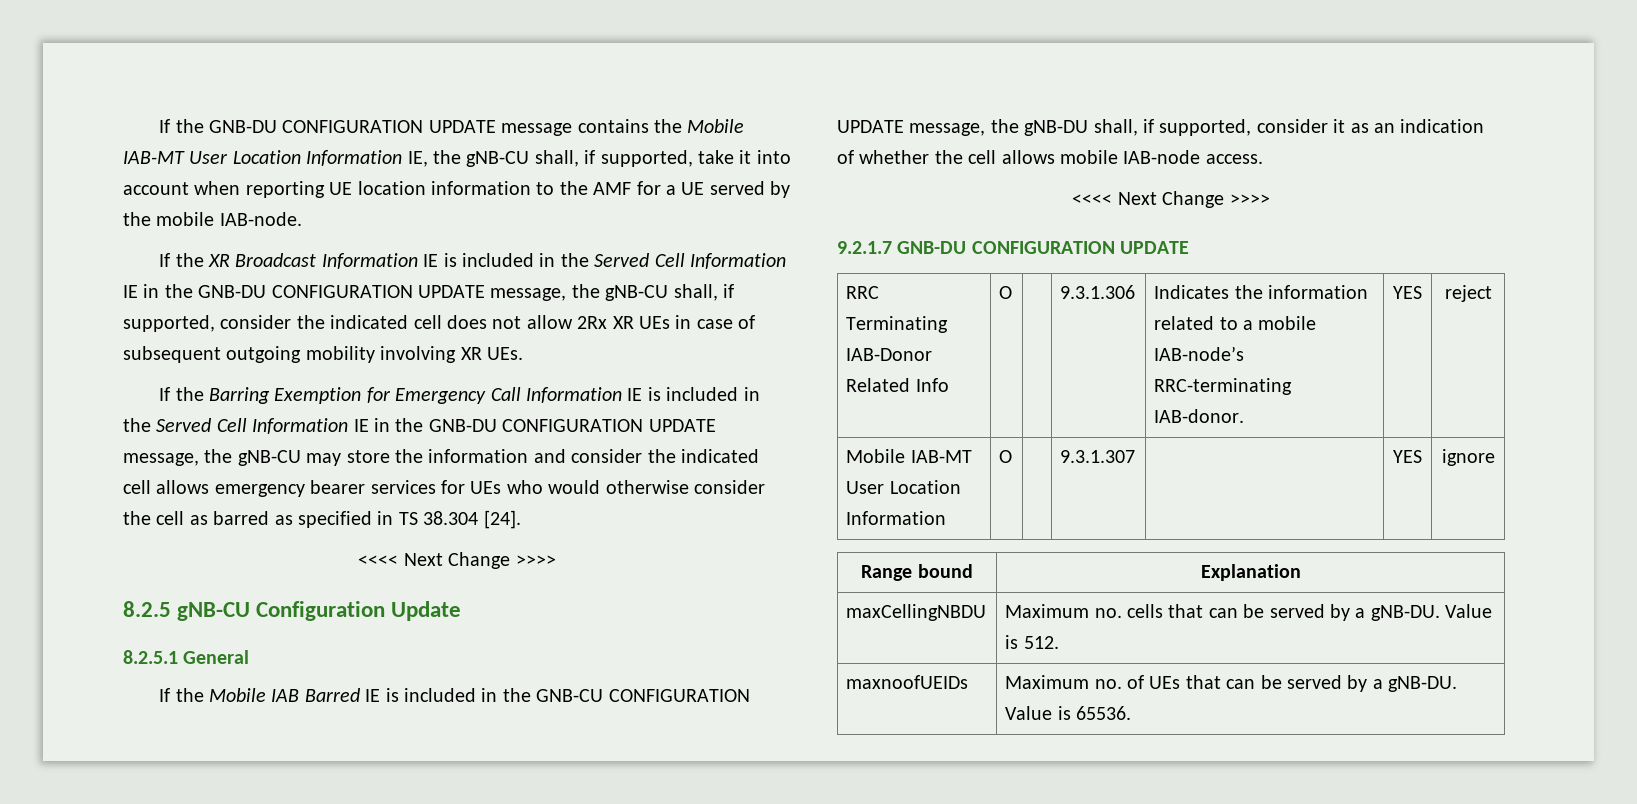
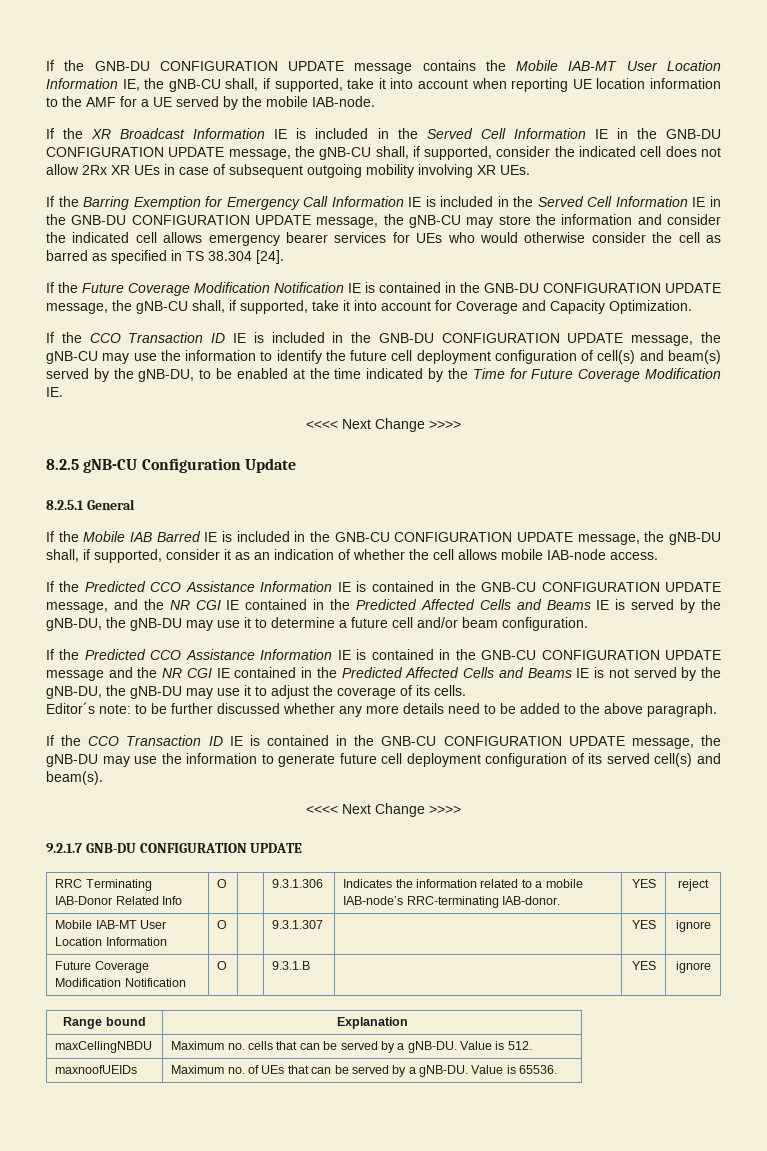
+ If the Future Coverage Modification Notification IE is contained in the GNB-DU CONFIGURATION UPDATE message, the gNB-CU shall, if supported, take it into account for Coverage and Capacity Optimization.
+ If the CCO Transaction ID IE is included in the GNB-DU CONFIGURATION UPDATE message, the gNB-CU may use the information to identify the future cell deployment configuration of cell(s) and beam(s) served by the gNB-DU, to be enabled at the time indicated by the Time for Future Coverage Modification IE.
+ If the Predicted CCO Assistance Information IE is contained in the GNB-CU CONFIGURATION UPDATE message, and the NR CGI IE contained in the Predicted Affected Cells and Beams IE is served by the gNB-DU, the gNB-DU may use it to determine a future cell and/or beam configuration.
+ If the Predicted CCO Assistance Information IE is contained in the GNB-CU CONFIGURATION UPDATE message and the NR CGI IE contained in the Predicted Affected Cells and Beams IE is not served by the gNB-DU, the gNB-DU may use it to adjust the coverage of its cells.
+ Editor´s note: to be further discussed whether any more details need to be added to the above paragraph.
+ If the CCO Transaction ID IE is contained in the GNB-CU CONFIGURATION UPDATE message, the gNB-DU may use the information to generate future cell deployment configuration of its served cell(s) and beam(s).
+ Future Coverage Modification Notification | O | | 9.3.1.B | | YES | ignore

